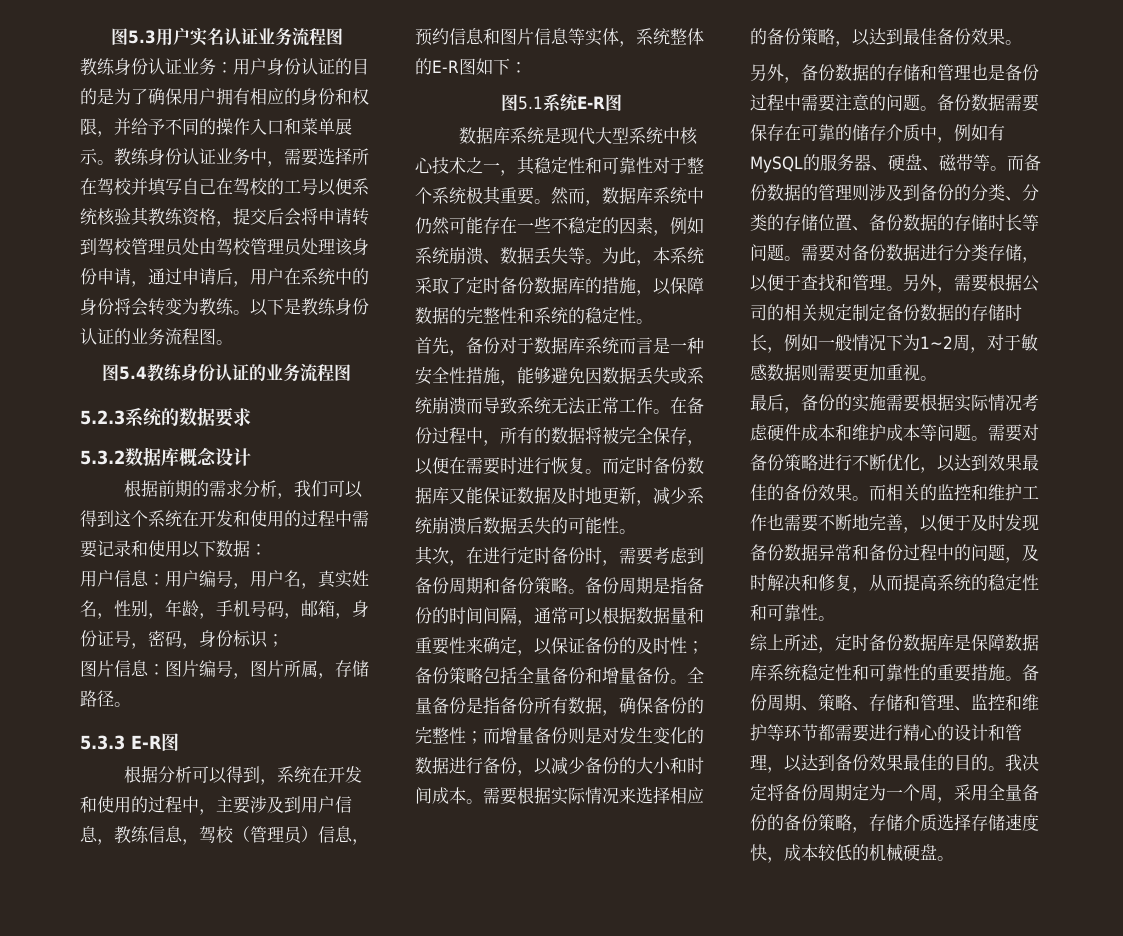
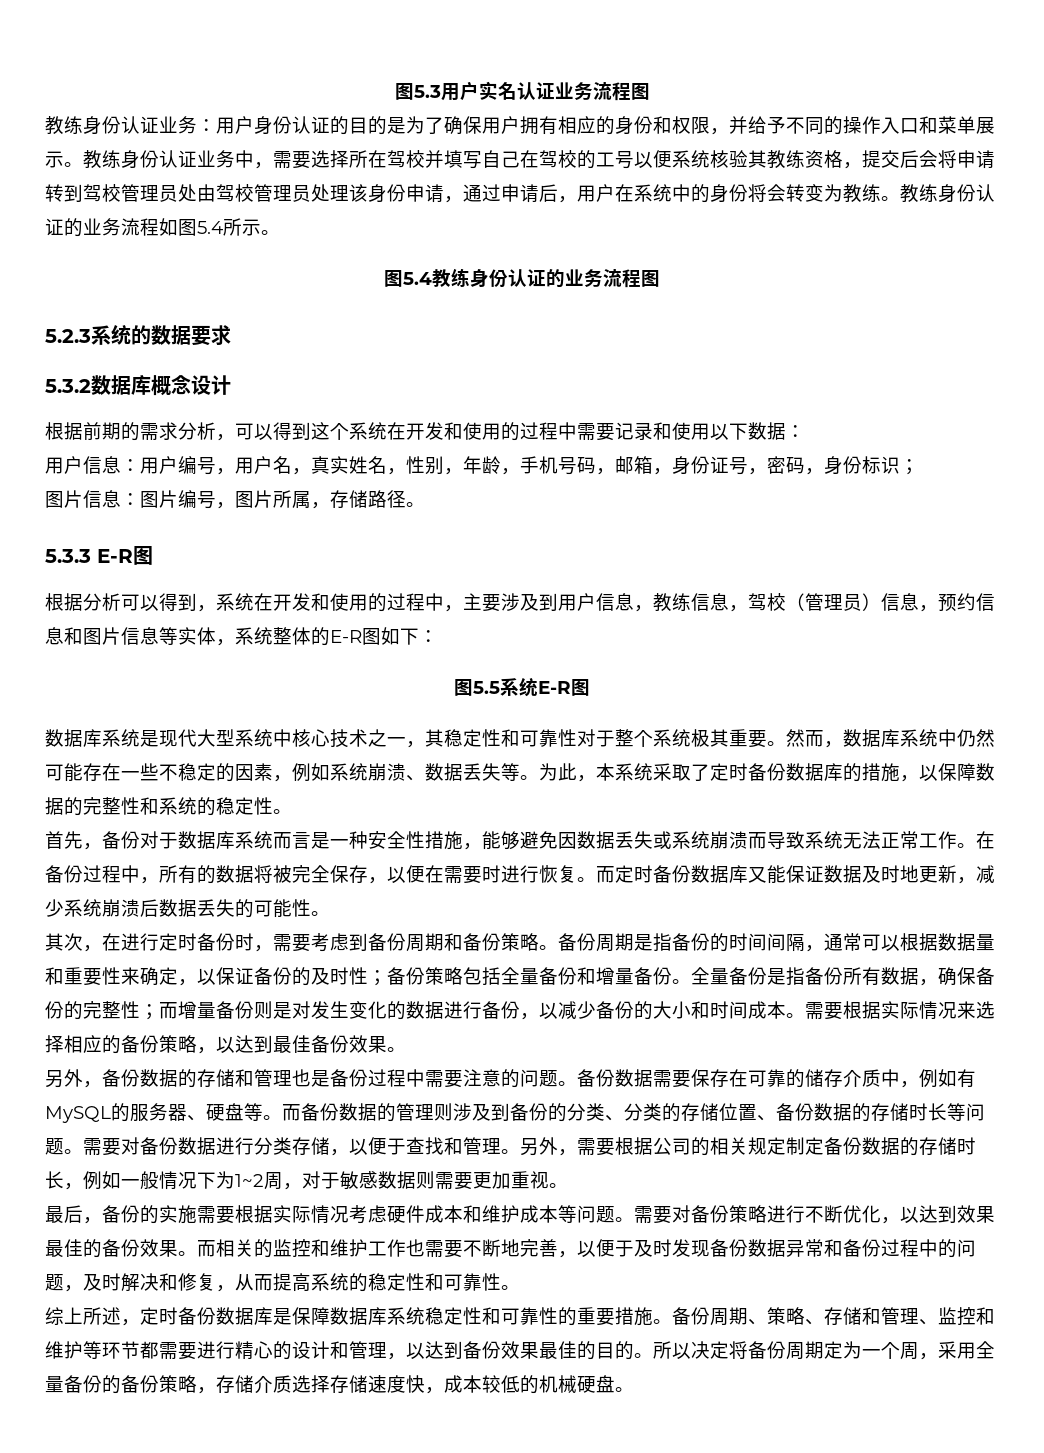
- 以下是教练身份认证的业务流程图。
+ 教练身份认证的业务流程如图5.4所示。
- 根据前期的需求分析，我们可以得到这个系统在开发和使用的过程中需要记录和使用以下数据：
+ 根据前期的需求分析，可以得到这个系统在开发和使用的过程中需要记录和使用以下数据：
- 图5.1系统E-R图
+ 图5.5系统E-R图
- 备份数据需要保存在可靠的储存介质中，例如有MySQL的服务器、硬盘、磁带等。
+ 备份数据需要保存在可靠的储存介质中，例如有MySQL的服务器、硬盘等。
- 我决定将备份周期定为一个周，采用全量备份的备份策略，存储介质选择存储速度快，成本较低的机械硬盘。
+ 所以决定将备份周期定为一个周，采用全量备份的备份策略，存储介质选择存储速度快，成本较低的机械硬盘。

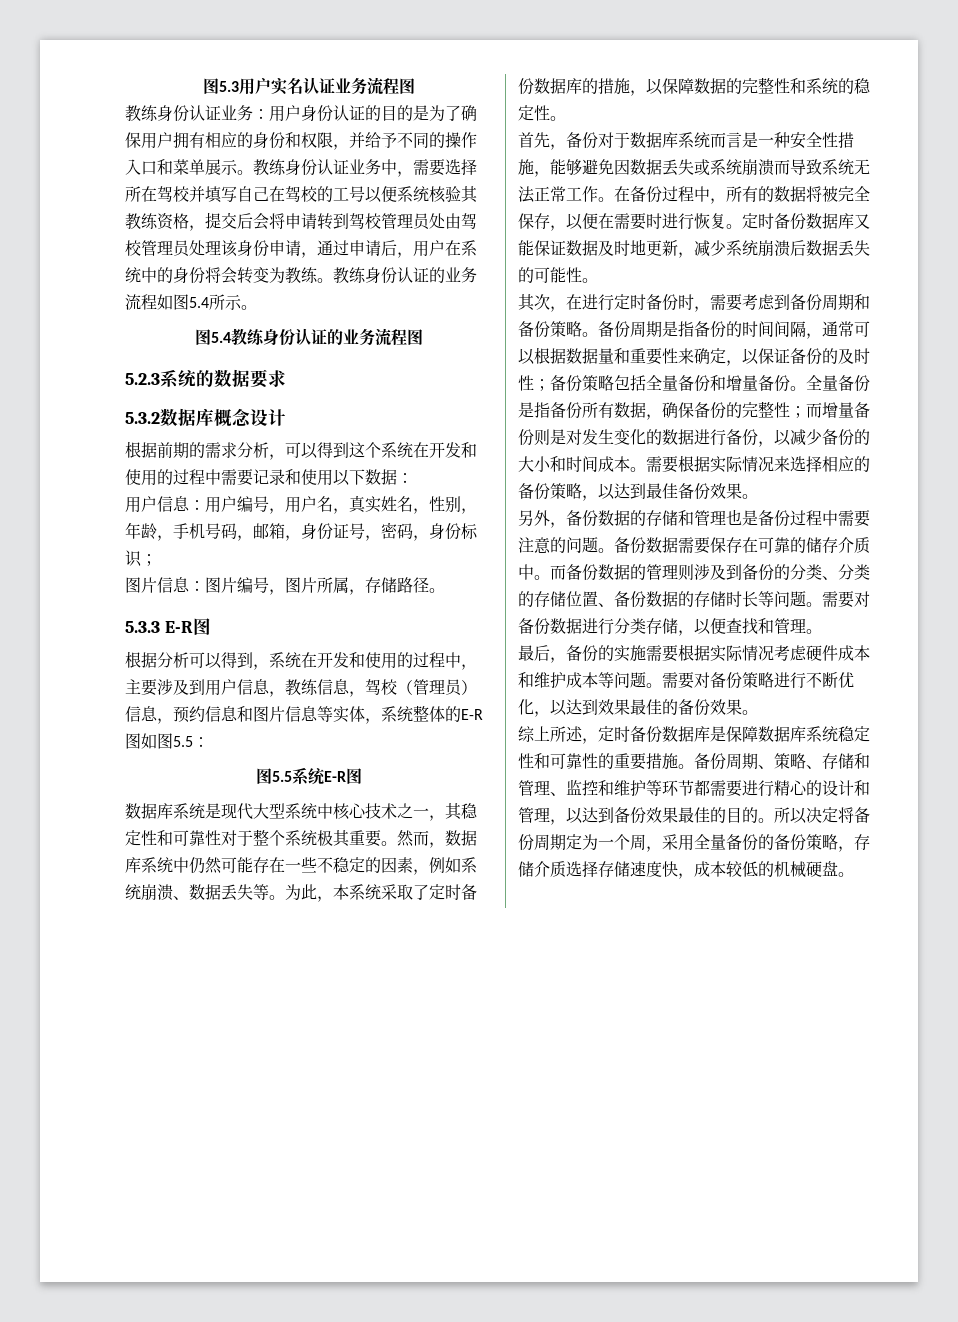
- 根据分析可以得到，系统在开发和使用的过程中，主要涉及到用户信息，教练信息，驾校（管理员）信息，预约信息和图片信息等实体，系统整体的E-R图如下：
+ 根据分析可以得到，系统在开发和使用的过程中，主要涉及到用户信息，教练信息，驾校（管理员）信息，预约信息和图片信息等实体，系统整体的E-R图如图5.5：
- 而定时备份数据库又能保证数据及时地更新，减少系统崩溃后数据丢失的可能性。
+ 定时备份数据库又能保证数据及时地更新，减少系统崩溃后数据丢失的可能性。
- 备份数据需要保存在可靠的储存介质中，例如有MySQL的服务器、硬盘等。
+ 备份数据需要保存在可靠的储存介质中。
- 需要对备份数据进行分类存储，以便于查找和管理。另外，需要根据公司的相关规定制定备份数据的存储时长，例如一般情况下为1~2周，对于敏感数据则需要更加重视。
+ 需要对备份数据进行分类存储，以便查找和管理。
- 而相关的监控和维护工作也需要不断地完善，以便于及时发现备份数据异常和备份过程中的问题，及时解决和修复，从而提高系统的稳定性和可靠性。

